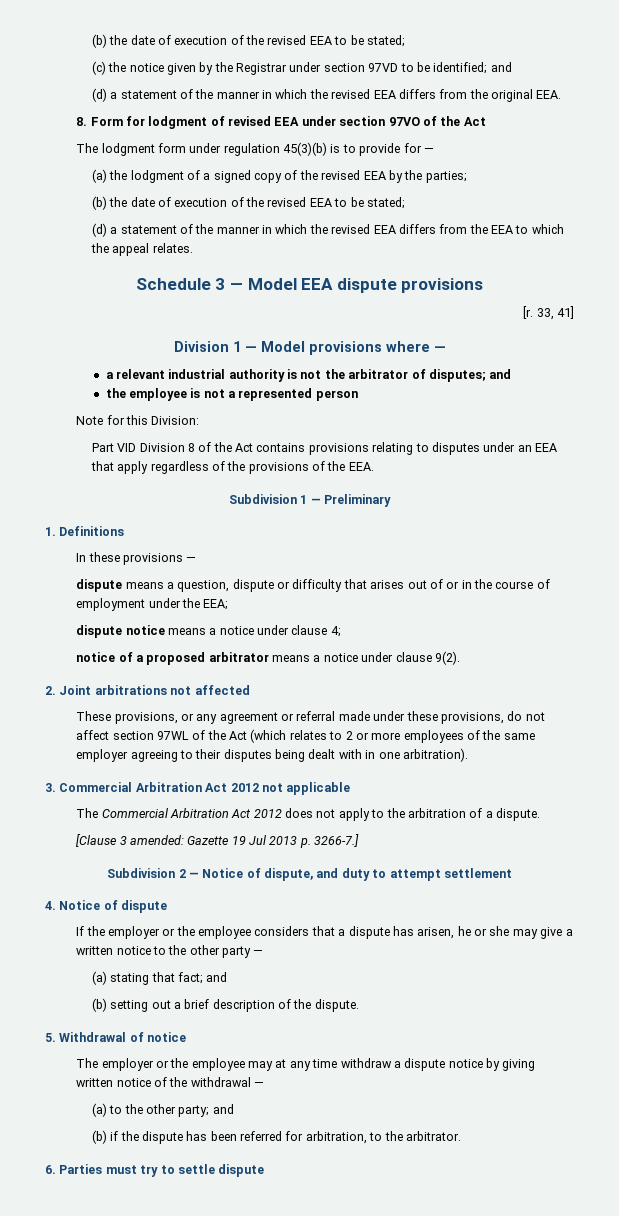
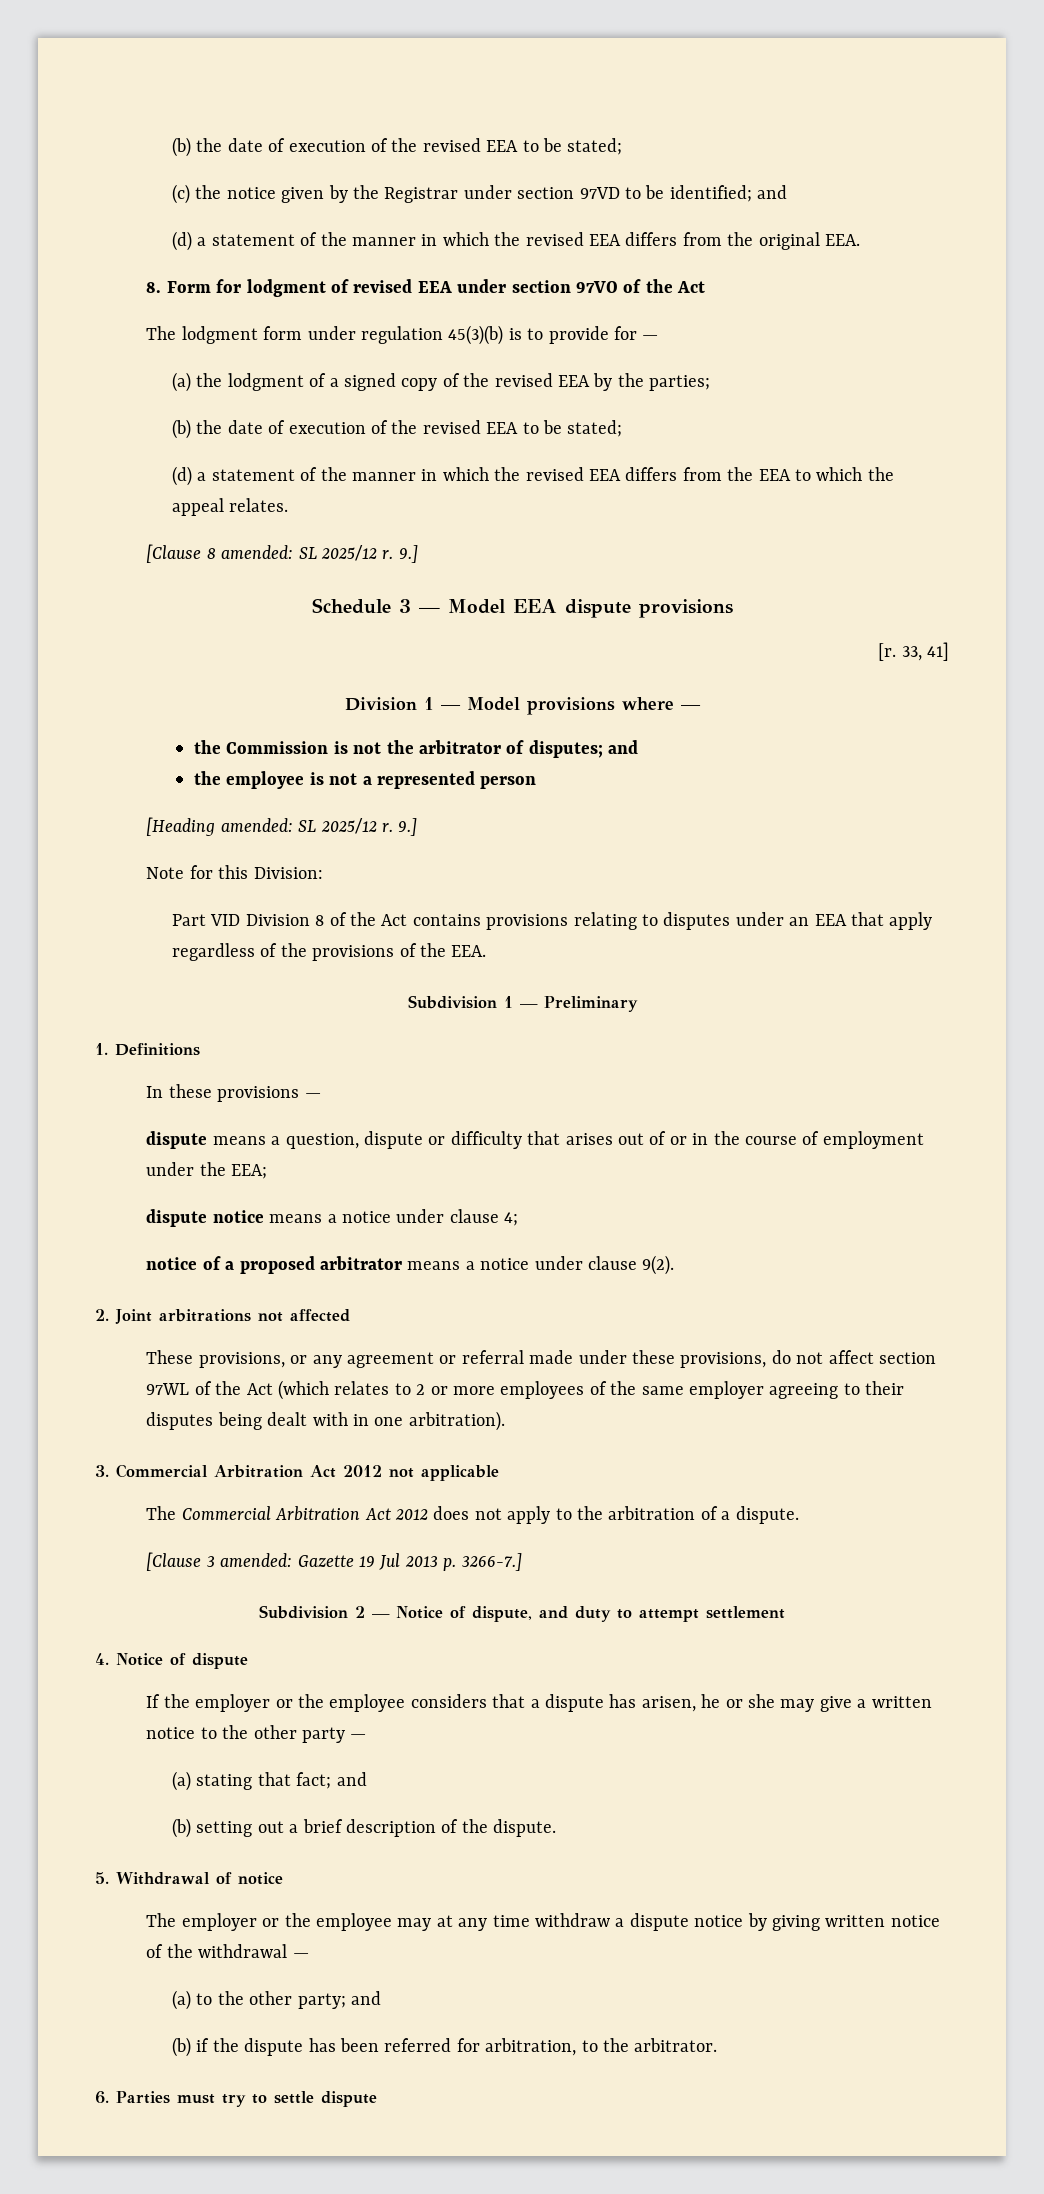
+ [Clause 8 amended: SL 2025/12 r. 9.]
- a relevant industrial authority is not the arbitrator of disputes; and
+ the Commission is not the arbitrator of disputes; and
+ [Heading amended: SL 2025/12 r. 9.]

